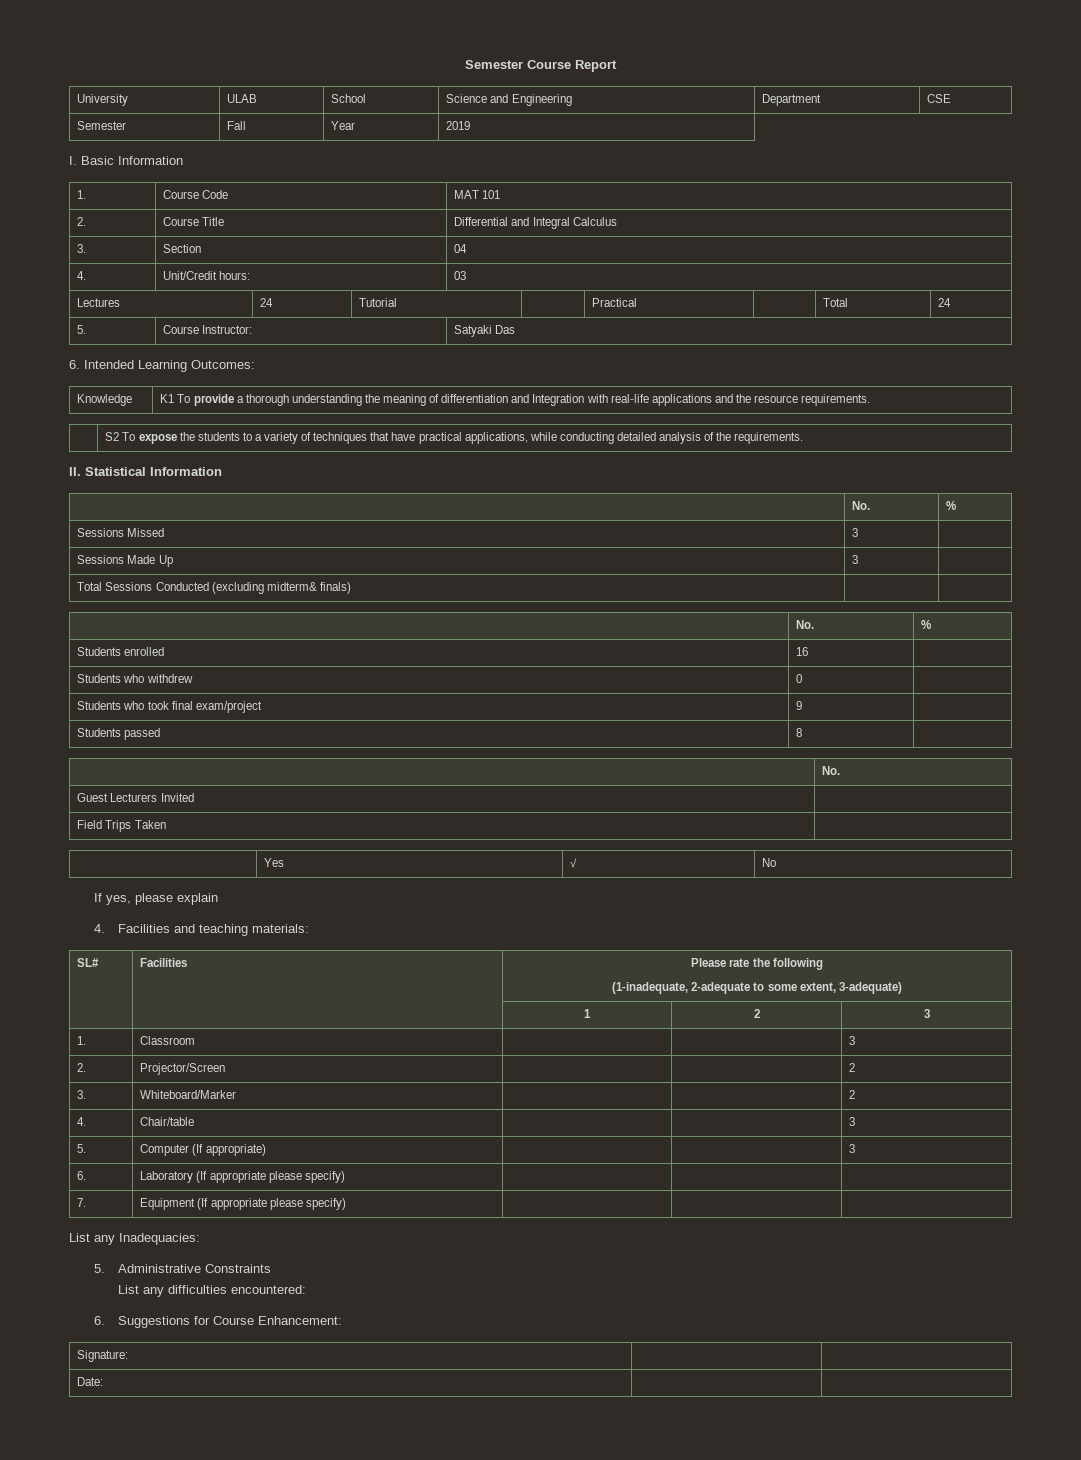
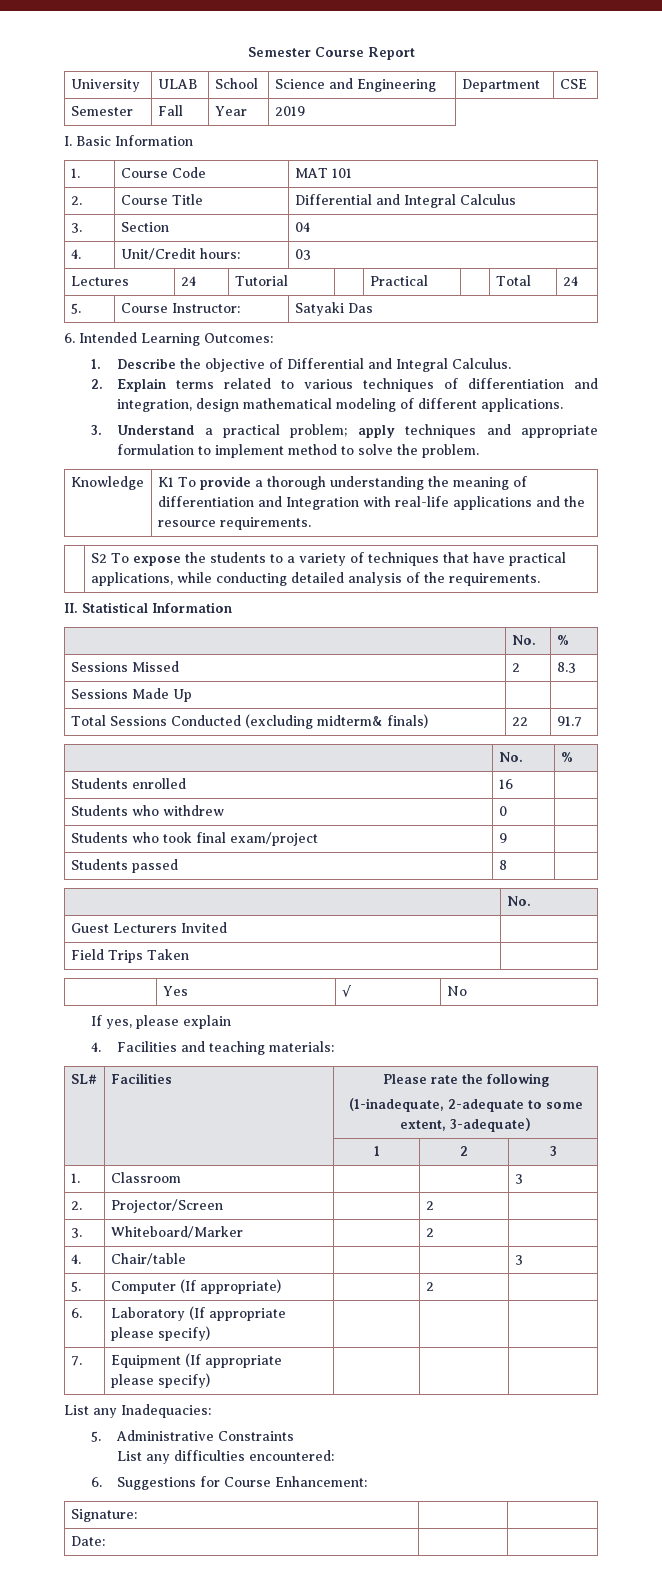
+ 1. Describe the objective of Differential and Integral Calculus.
+ 2. Explain terms related to various techniques of differentiation and integration, design mathematical modeling of different applications.
+ 3. Understand a practical problem; apply techniques and appropriate formulation to implement method to solve the problem.
- Sessions Missed | 3 |
+ Sessions Missed | 2 | 8.3
- Sessions Made Up | 3 |
+ Sessions Made Up | |
- Total Sessions Conducted (excluding midterm& finals) | |
+ Total Sessions Conducted (excluding midterm& finals) | 22 | 91.7
- 2. | Projector/Screen | | | 2
+ 2. | Projector/Screen | | 2 |
- 3. | Whiteboard/Marker | | | 2
+ 3. | Whiteboard/Marker | | 2 |
- 5. | Computer (If appropriate) | | | 3
+ 5. | Computer (If appropriate) | | 2 |

